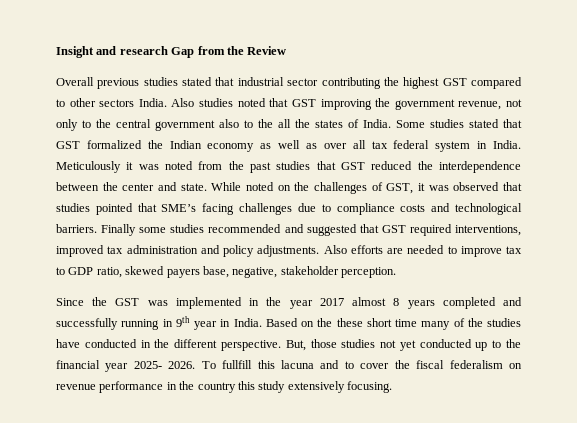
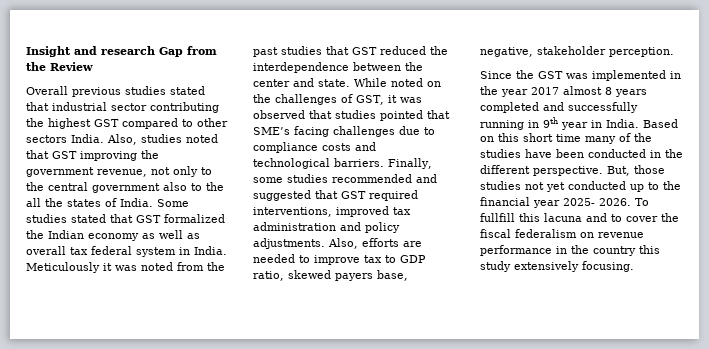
- Also studies noted that GST improving the government revenue, not only to the central government also to the all the states of India.
+ Also, studies noted that GST improving the government revenue, not only to the central government also to the all the states of India.
- Some studies stated that GST formalized the Indian economy as well as over all tax federal system in India.
+ Some studies stated that GST formalized the Indian economy as well as overall tax federal system in India.
- Finally some studies recommended and suggested that GST required interventions, improved tax administration and policy adjustments.
+ Finally, some studies recommended and suggested that GST required interventions, improved tax administration and policy adjustments.
- Also efforts are needed to improve tax to GDP ratio, skewed payers base, negative, stakeholder perception.
+ Also, efforts are needed to improve tax to GDP ratio, skewed payers base, negative, stakeholder perception.
- Based on the these short time many of the studies have conducted in the different perspective.
+ Based on this short time many of the studies have been conducted in the different perspective.

